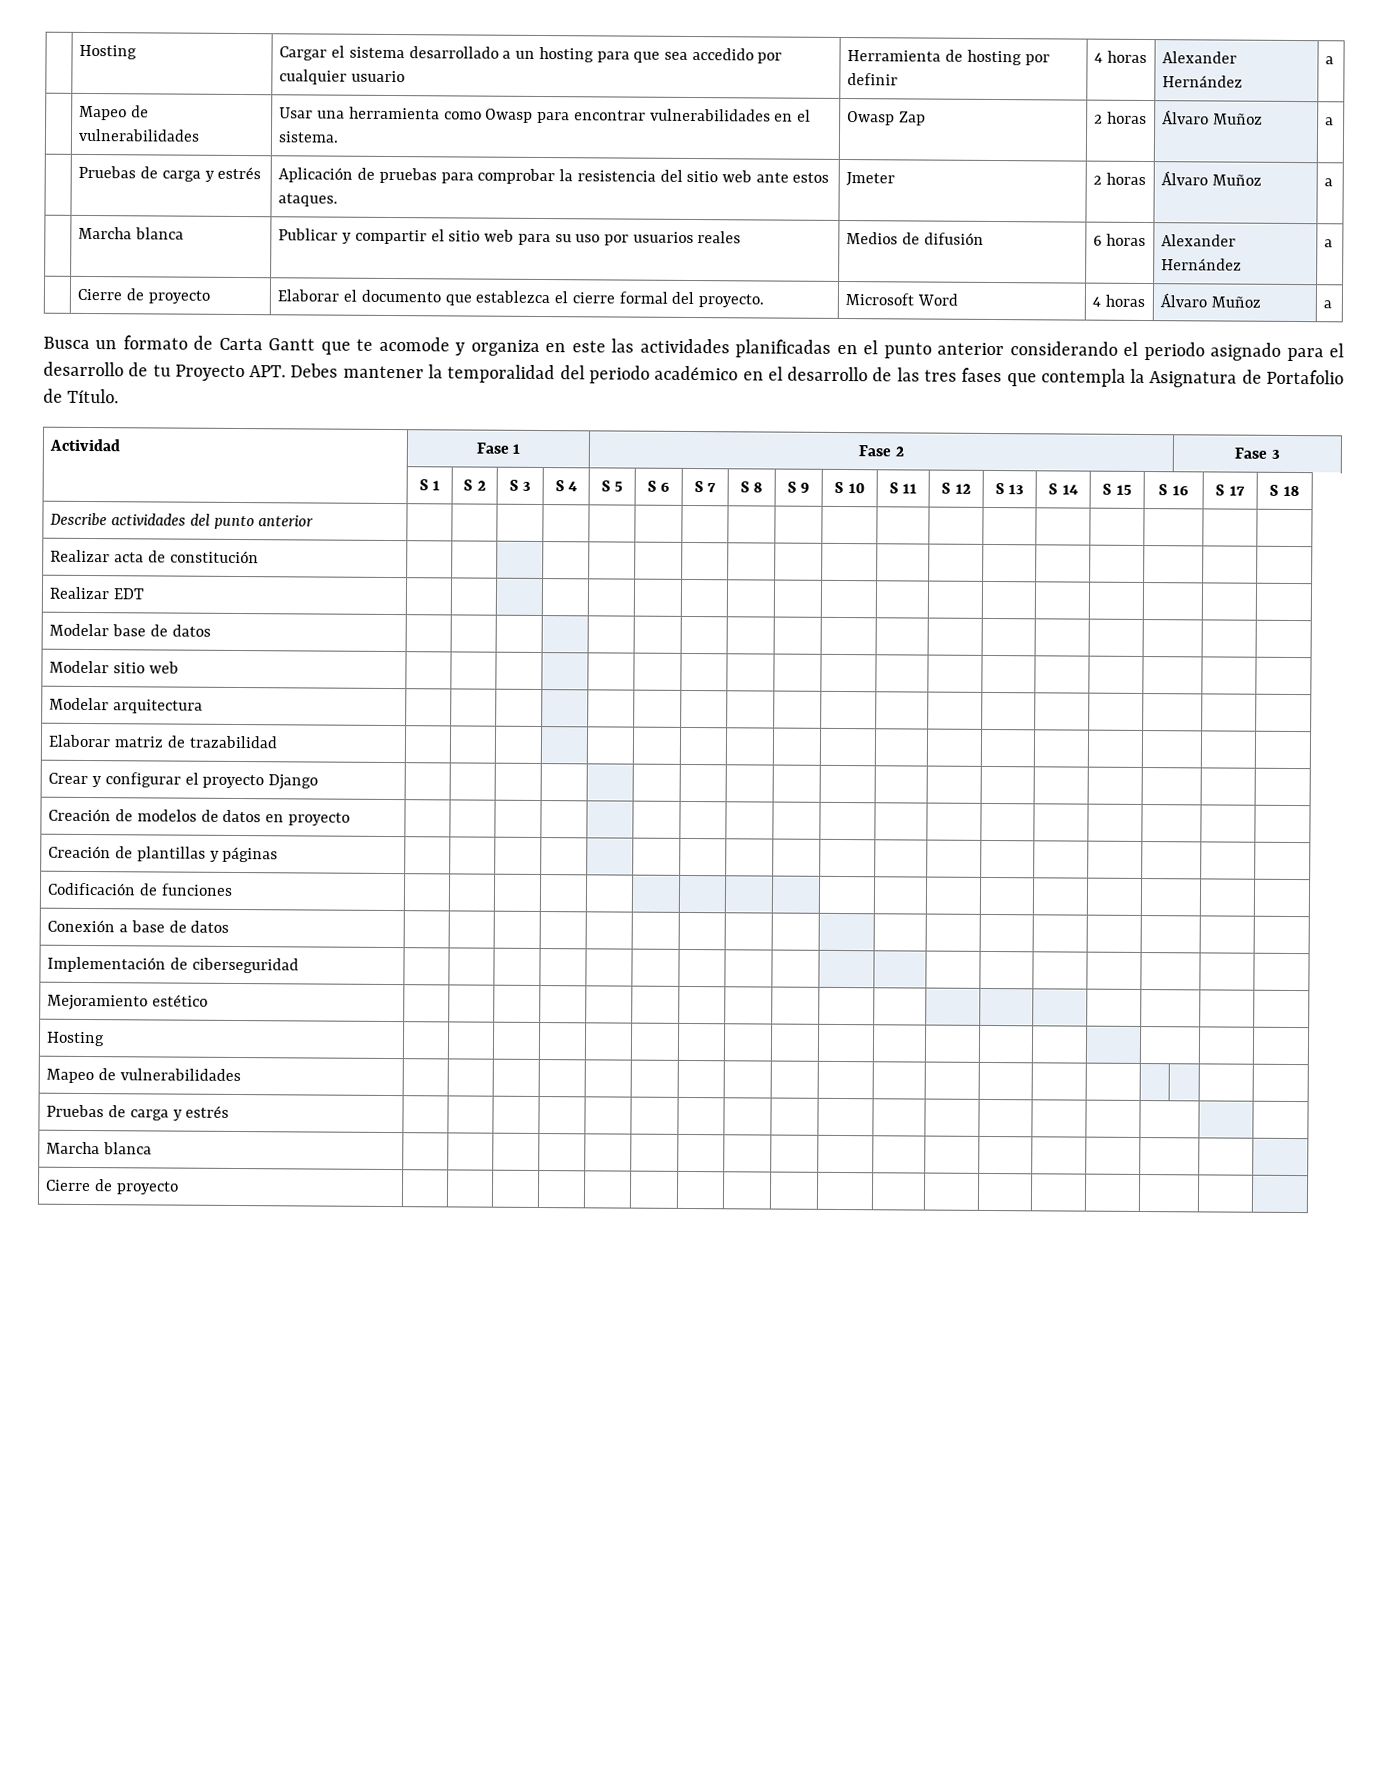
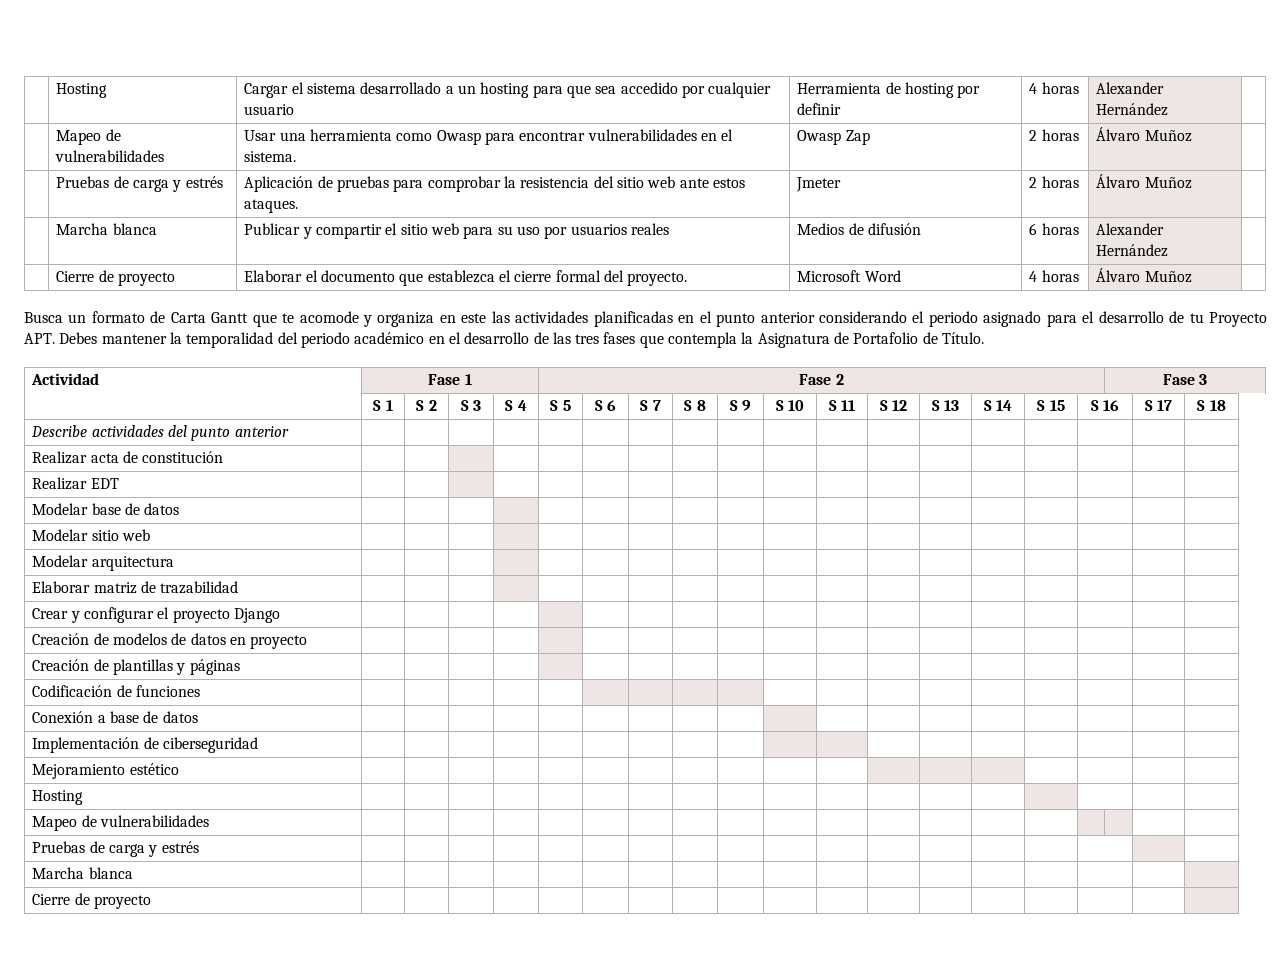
- | Hosting | Cargar el sistema desarrollado a un hosting para que sea accedido por cualquier usuario | Herramienta de hosting por definir | 4 horas | Alexander Hernández | a
+ | Hosting | Cargar el sistema desarrollado a un hosting para que sea accedido por cualquier usuario | Herramienta de hosting por definir | 4 horas | Alexander Hernández |
- | Mapeo de vulnerabilidades | Usar una herramienta como Owasp para encontrar vulnerabilidades en el sistema. | Owasp Zap | 2 horas | Álvaro Muñoz | a
+ | Mapeo de vulnerabilidades | Usar una herramienta como Owasp para encontrar vulnerabilidades en el sistema. | Owasp Zap | 2 horas | Álvaro Muñoz |
- | Pruebas de carga y estrés | Aplicación de pruebas para comprobar la resistencia del sitio web ante estos ataques. | Jmeter | 2 horas | Álvaro Muñoz | a
+ | Pruebas de carga y estrés | Aplicación de pruebas para comprobar la resistencia del sitio web ante estos ataques. | Jmeter | 2 horas | Álvaro Muñoz |
- | Marcha blanca | Publicar y compartir el sitio web para su uso por usuarios reales | Medios de difusión | 6 horas | Alexander Hernández | a
+ | Marcha blanca | Publicar y compartir el sitio web para su uso por usuarios reales | Medios de difusión | 6 horas | Alexander Hernández |
- | Cierre de proyecto | Elaborar el documento que establezca el cierre formal del proyecto. | Microsoft Word | 4 horas | Álvaro Muñoz | a
+ | Cierre de proyecto | Elaborar el documento que establezca el cierre formal del proyecto. | Microsoft Word | 4 horas | Álvaro Muñoz |

